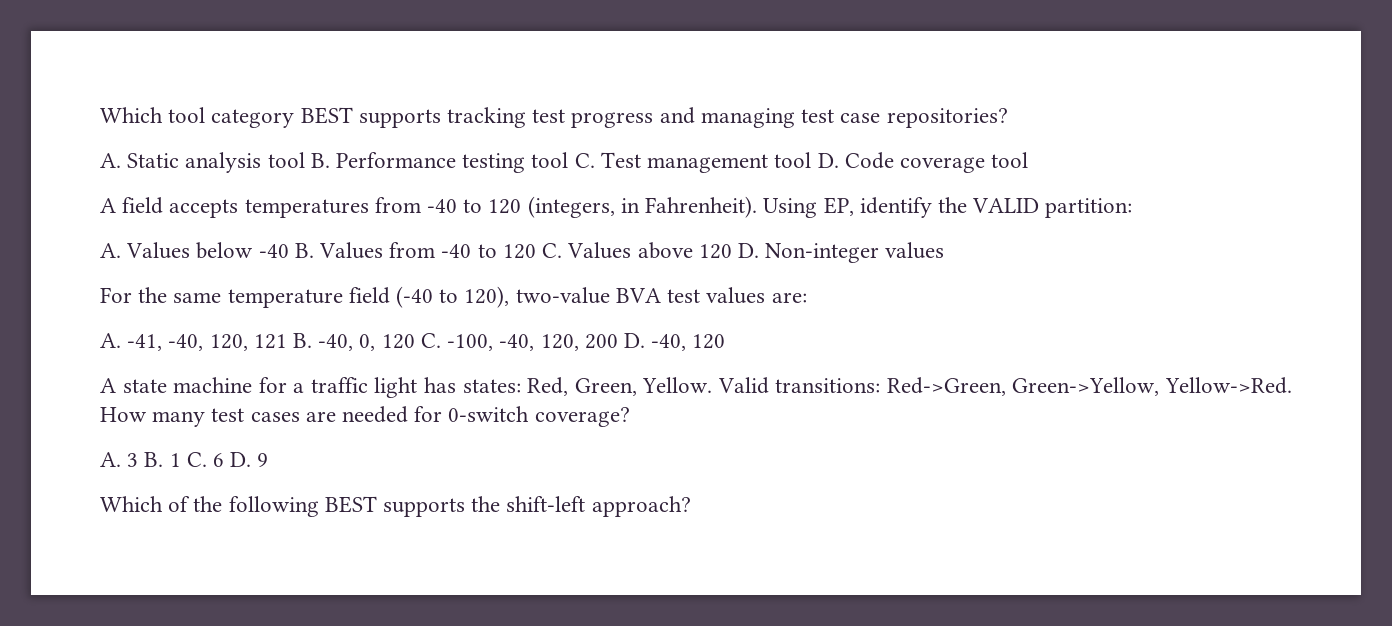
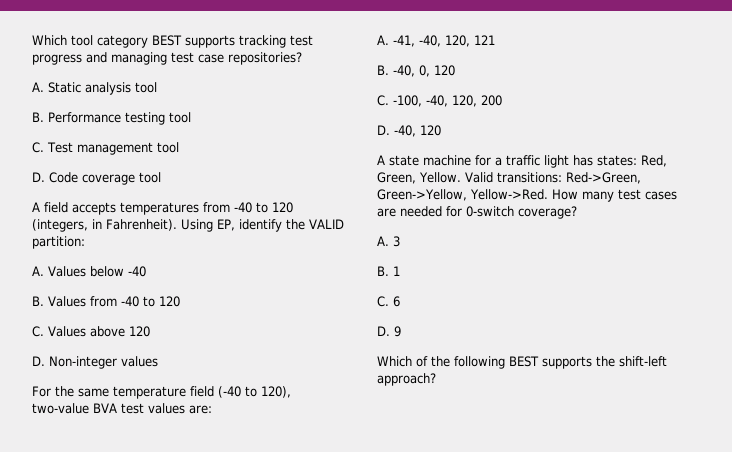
- A. Static analysis tool B. Performance testing tool C. Test management tool D. Code coverage tool
+ A. Static analysis tool
+ B. Performance testing tool
+ C. Test management tool
+ D. Code coverage tool
- A. Values below -40 B. Values from -40 to 120 C. Values above 120 D. Non-integer values
+ A. Values below -40
+ B. Values from -40 to 120
+ C. Values above 120
+ D. Non-integer values
- A. -41, -40, 120, 121 B. -40, 0, 120 C. -100, -40, 120, 200 D. -40, 120
+ A. -41, -40, 120, 121
+ B. -40, 0, 120
+ C. -100, -40, 120, 200
+ D. -40, 120
- A. 3 B. 1 C. 6 D. 9
+ A. 3
+ B. 1
+ C. 6
+ D. 9

